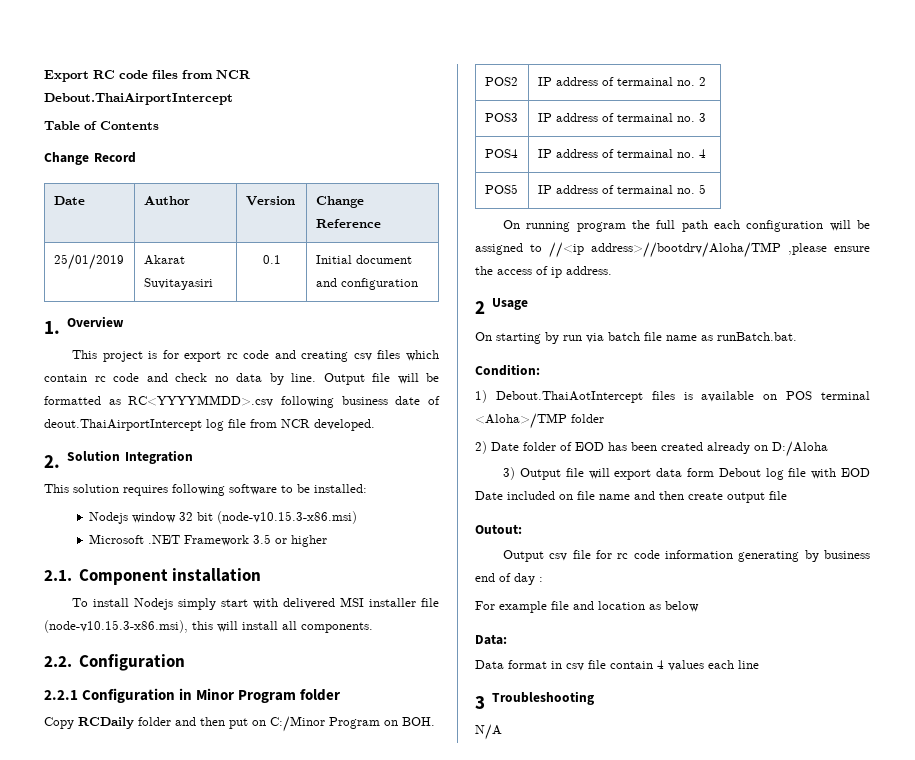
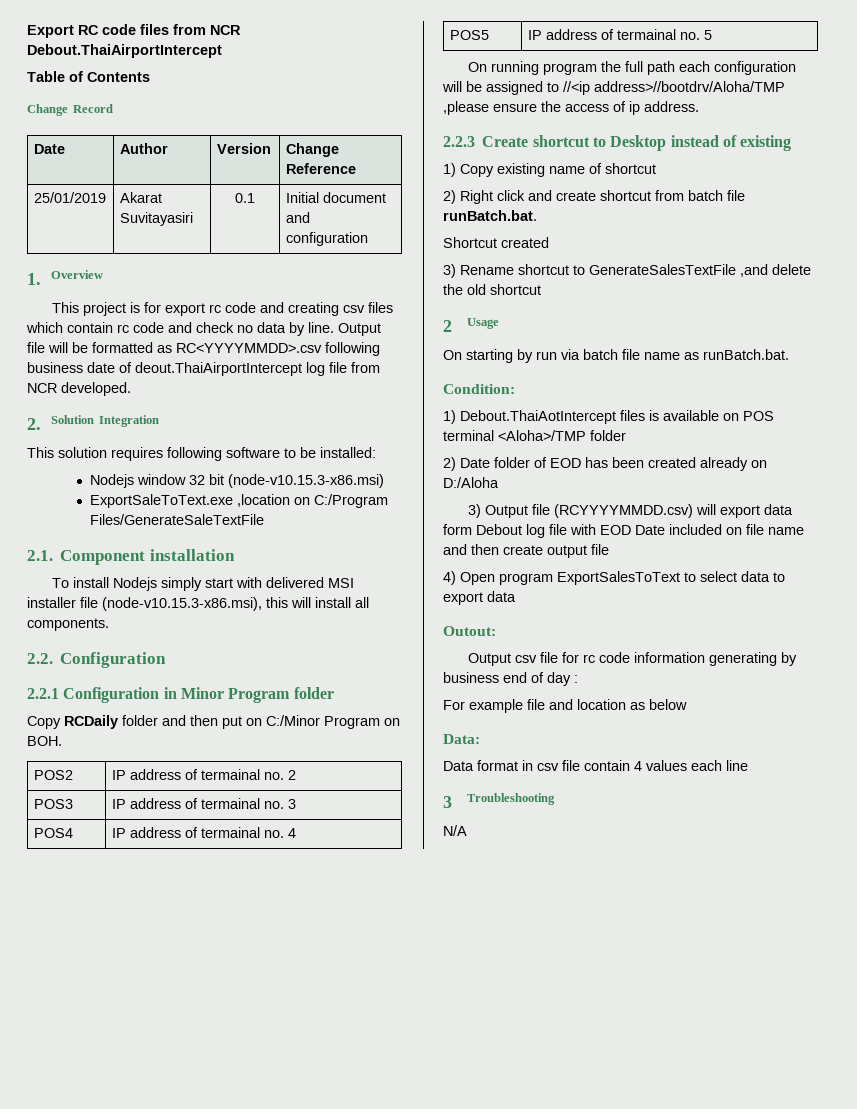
- Microsoft .NET Framework 3.5 or higher
+ ExportSaleToText.exe ,location on C:/Program Files/GenerateSaleTextFile
+ 2.2.3 Create shortcut to Desktop instead of existing
+ 1) Copy existing name of shortcut
+ 2) Right click and create shortcut from batch file runBatch.bat.
+ Shortcut created
+ 3) Rename shortcut to GenerateSalesTextFile ,and delete the old shortcut
- 3) Output file will export data form Debout log file with EOD Date included on file name and then create output file
+ 3) Output file (RCYYYYMMDD.csv) will export data form Debout log file with EOD Date included on file name and then create output file
+ 4) Open program ExportSalesToText to select data to export data

